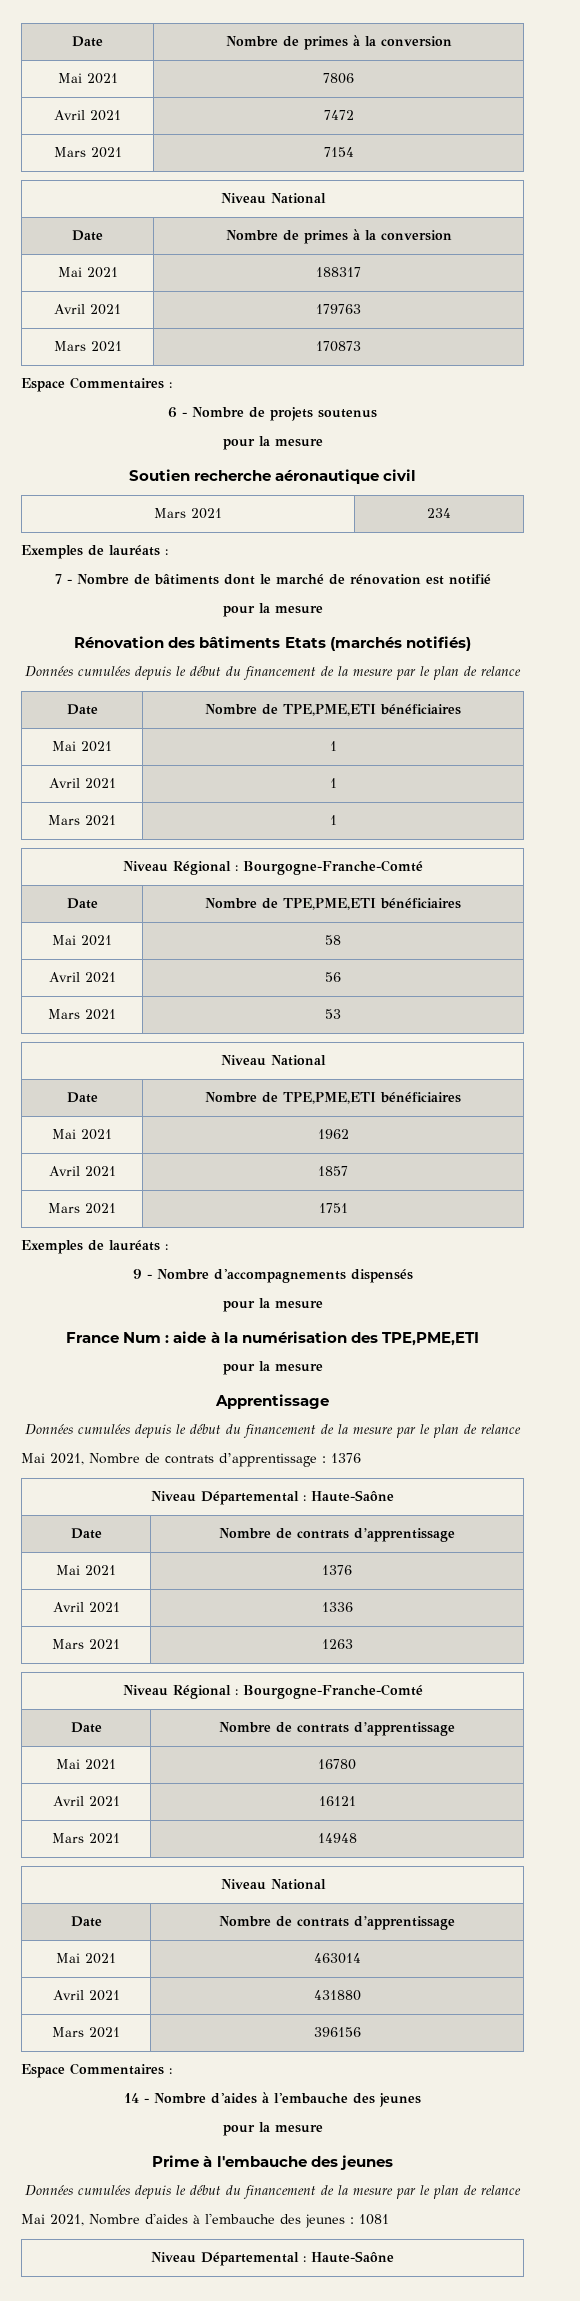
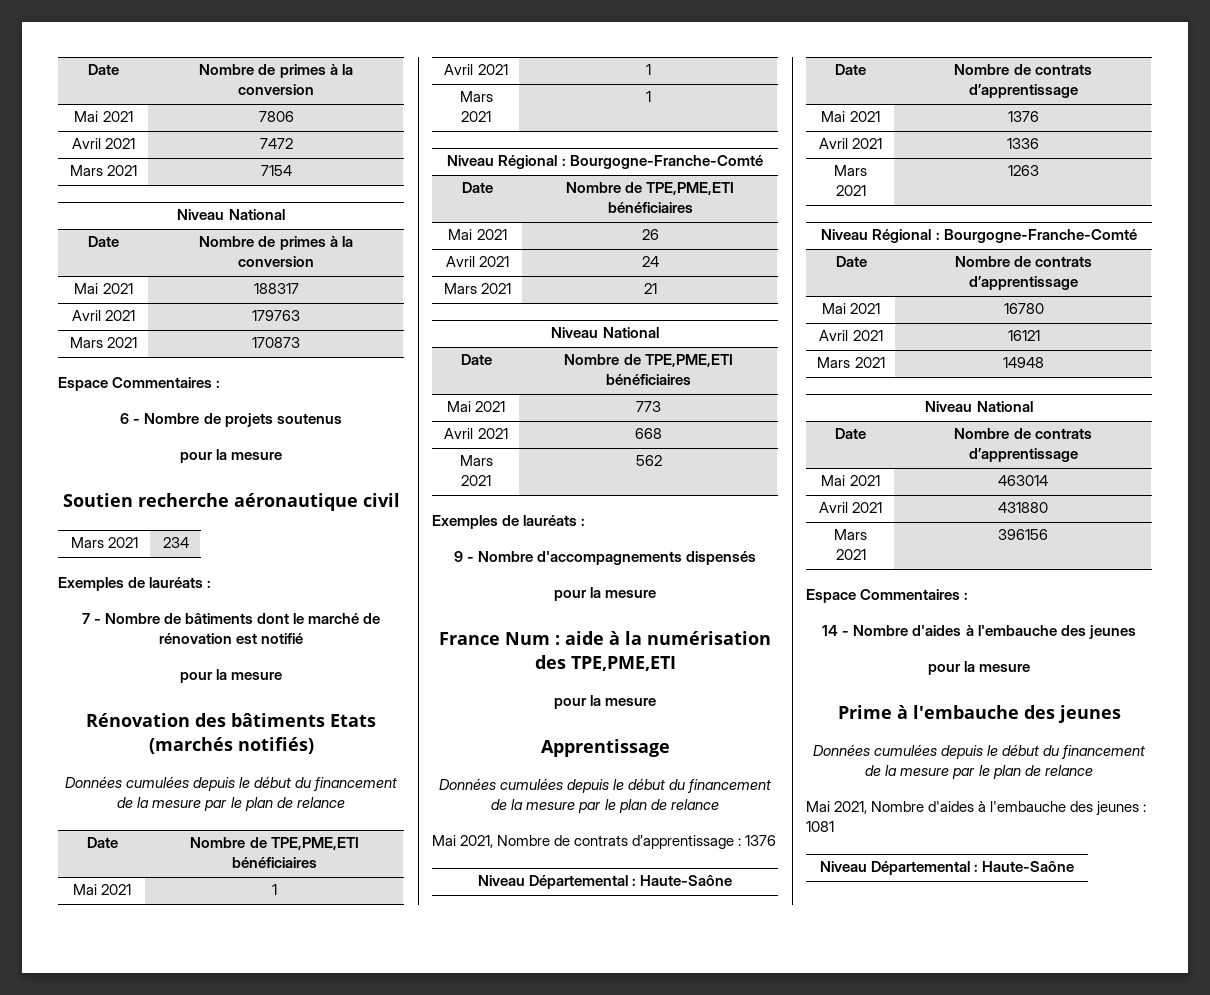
- Mai 2021 | 58
- Avril 2021 | 56
- Mars 2021 | 53
+ Mai 2021 | 26
+ Avril 2021 | 24
+ Mars 2021 | 21
- Mai 2021 | 1962
- Avril 2021 | 1857
- Mars 2021 | 1751
+ Mai 2021 | 773
+ Avril 2021 | 668
+ Mars 2021 | 562

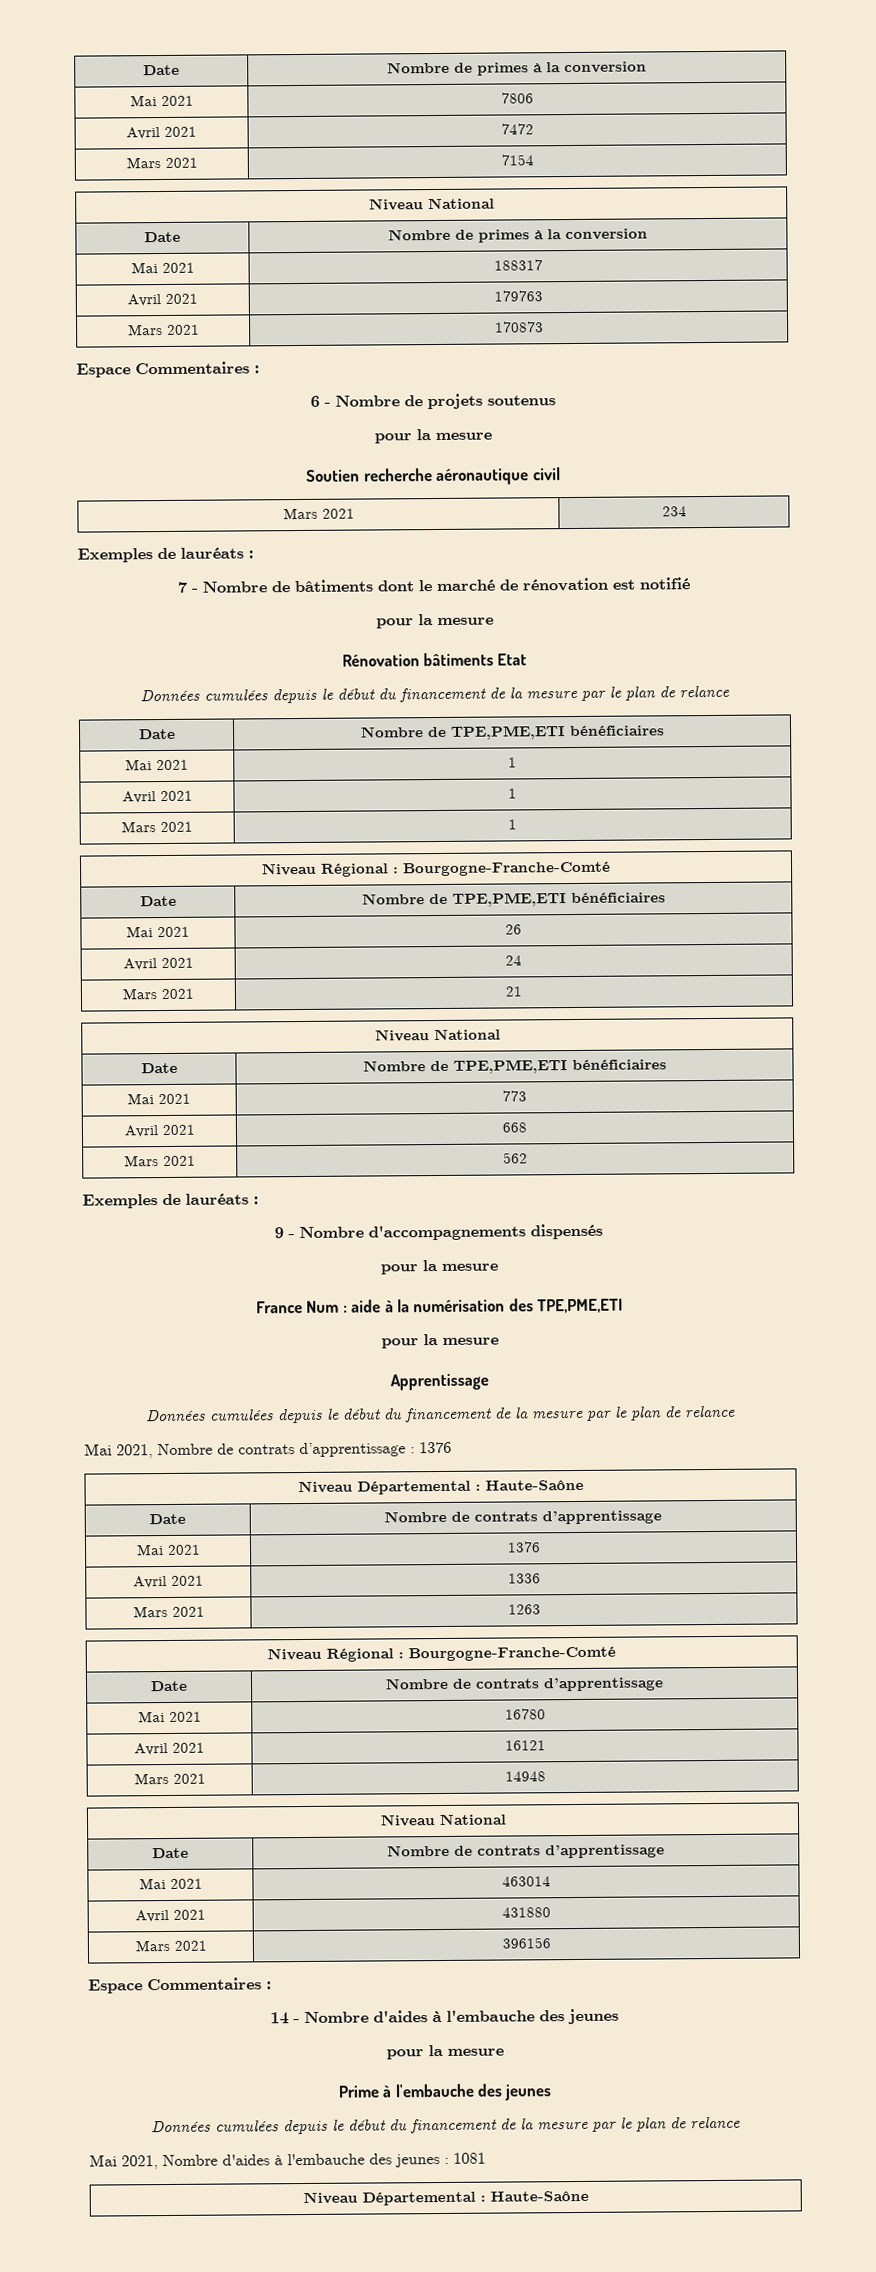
- Rénovation des bâtiments Etats (marchés notifiés)
+ Rénovation bâtiments Etat

